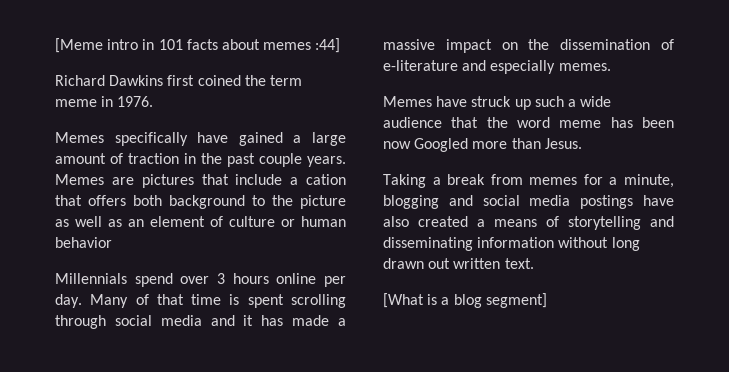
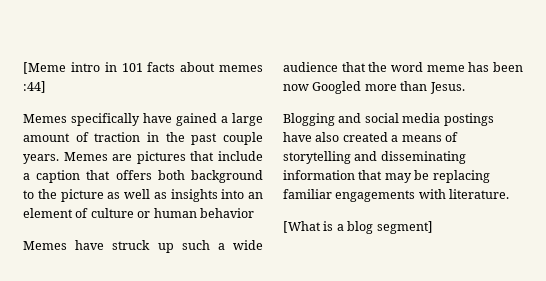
- Richard Dawkins first coined the term meme in 1976.
- Memes are pictures that include a cation that offers both background to the picture as well as an element of culture or human behavior
+ Memes are pictures that include a caption that offers both background to the picture as well as insights into an element of culture or human behavior
- Millennials spend over 3 hours online per day. Many of that time is spent scrolling through social media and it has made a massive impact on the dissemination of e-literature and especially memes.
- Taking a break from memes for a minute, blogging and social media postings have also created a means of storytelling and disseminating information without long drawn out written text.
+ Blogging and social media postings have also created a means of storytelling and disseminating information that may be replacing familiar engagements with literature.

